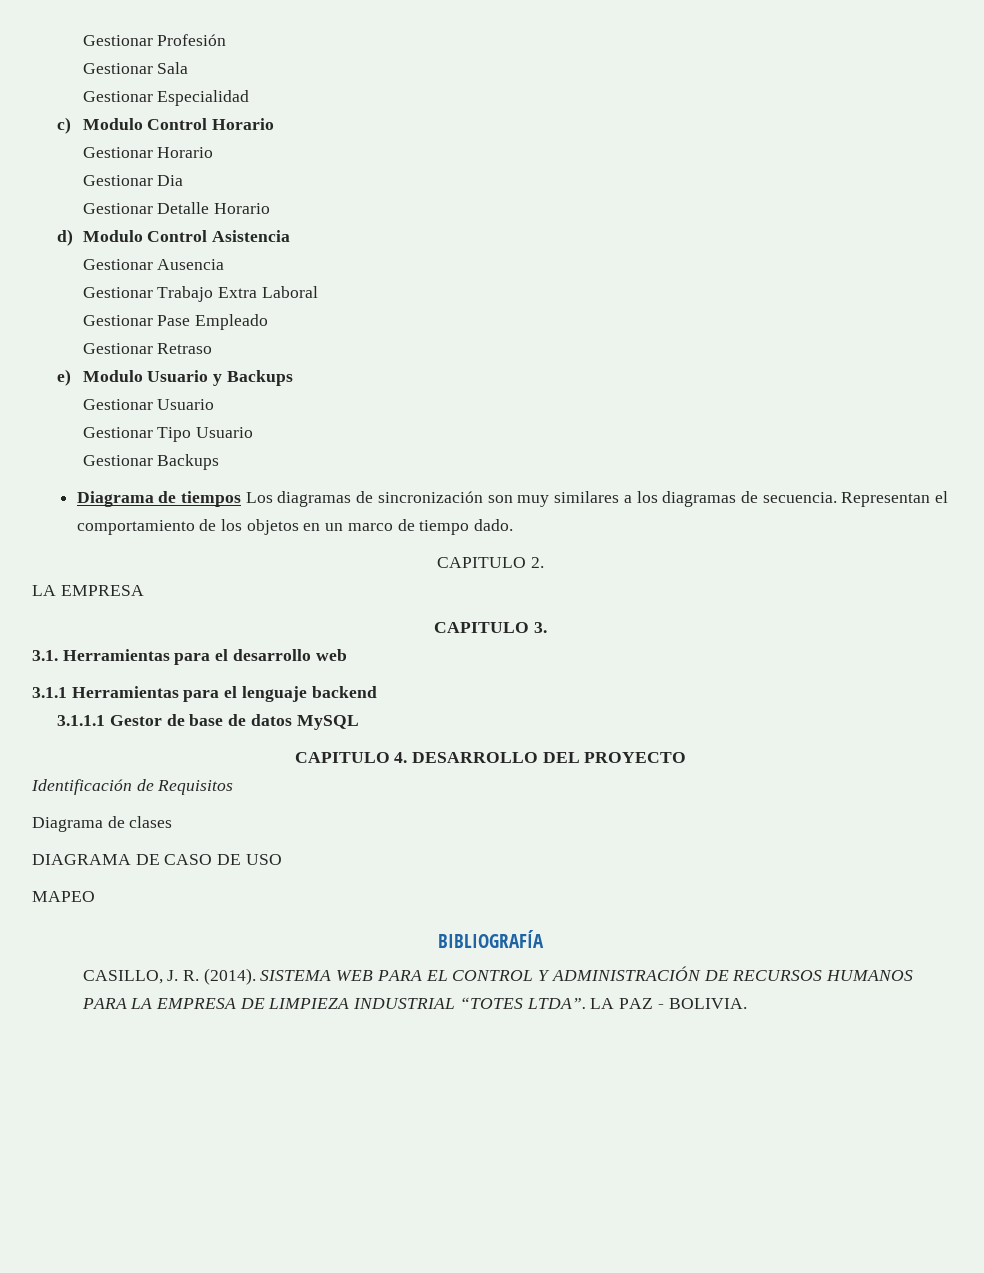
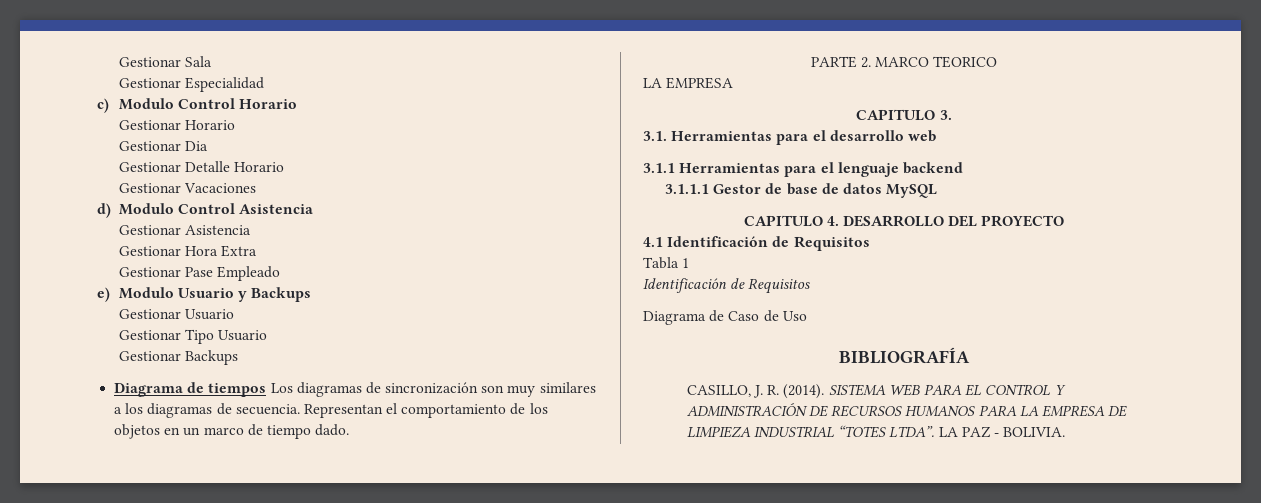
- Gestionar Profesión
+ Gestionar Vacaciones
- Gestionar Ausencia
- Gestionar Trabajo Extra Laboral
+ Gestionar Asistencia
+ Gestionar Hora Extra
- Gestionar Retraso
- CAPITULO 2.
+ PARTE 2. MARCO TEORICO
+ 4.1 Identificación de Requisitos
+ Tabla 1
- Diagrama de clases
- DIAGRAMA DE CASO DE USO
- MAPEO
+ Diagrama de Caso de Uso

